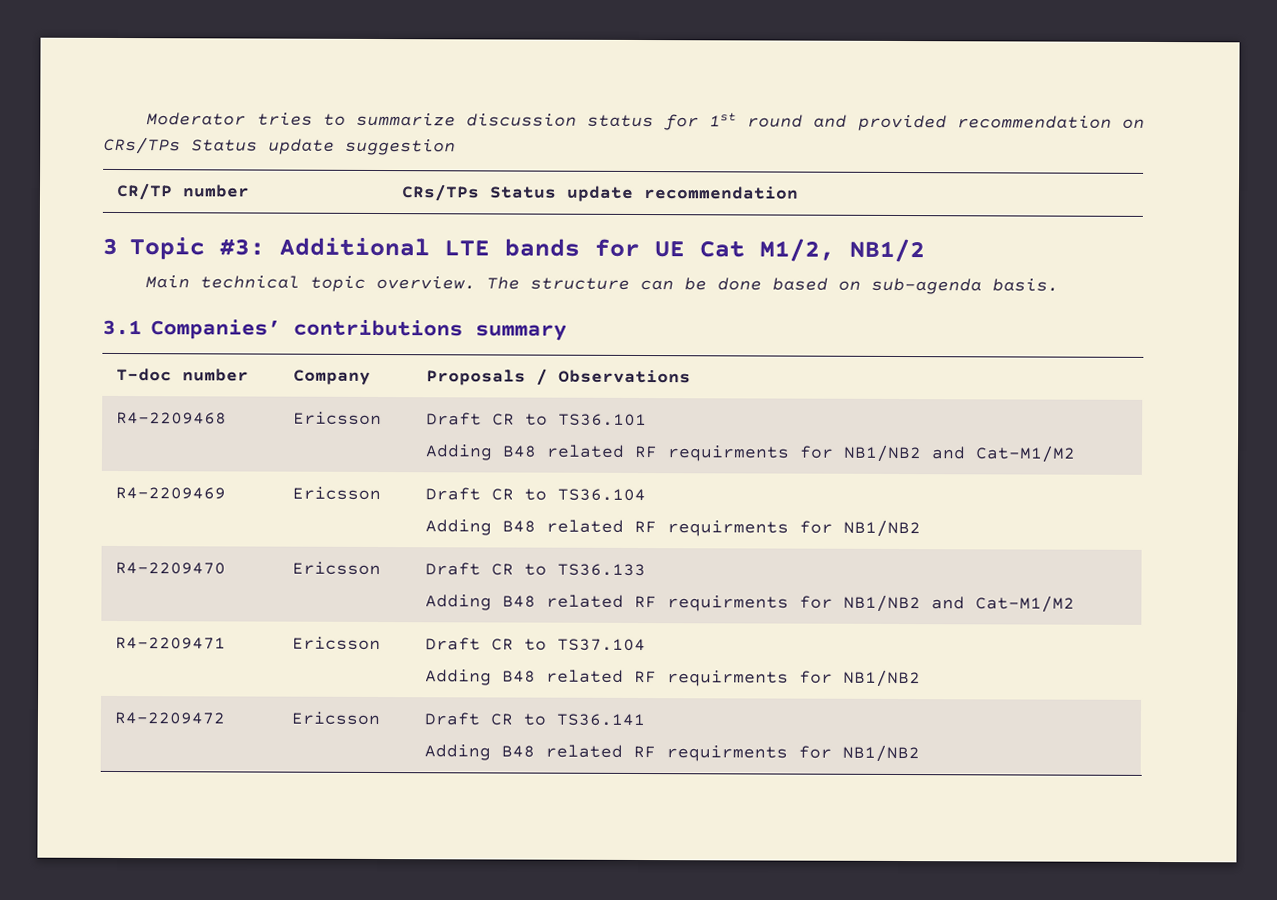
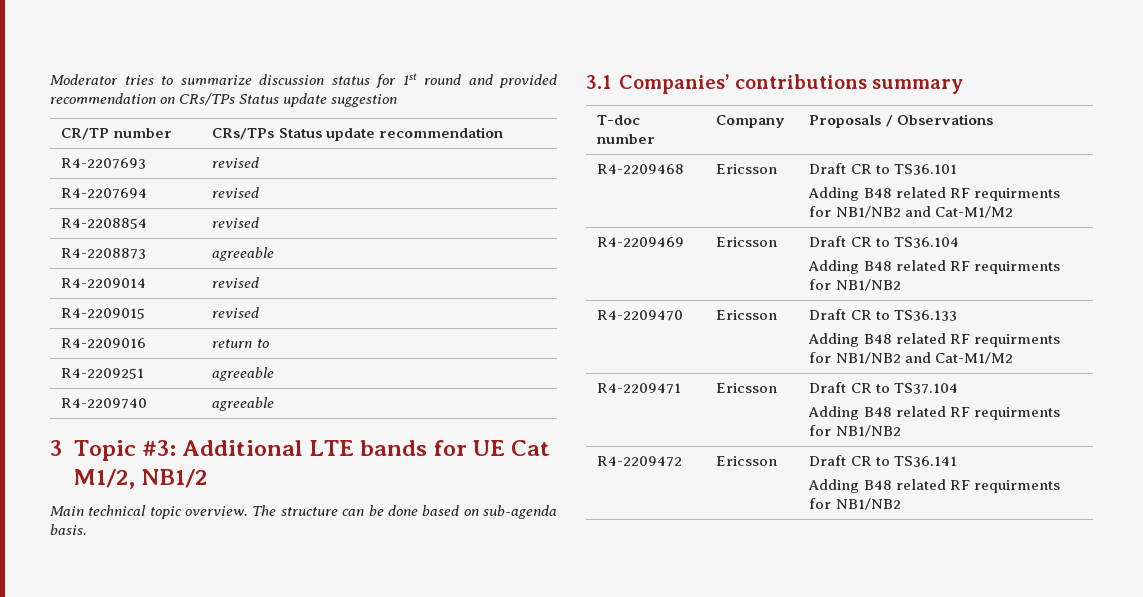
+ R4-2207693 | revised
+ R4-2207694 | revised
+ R4-2208854 | revised
+ R4-2208873 | agreeable
+ R4-2209014 | revised
+ R4-2209015 | revised
+ R4-2209016 | return to
+ R4-2209251 | agreeable
+ R4-2209740 | agreeable

